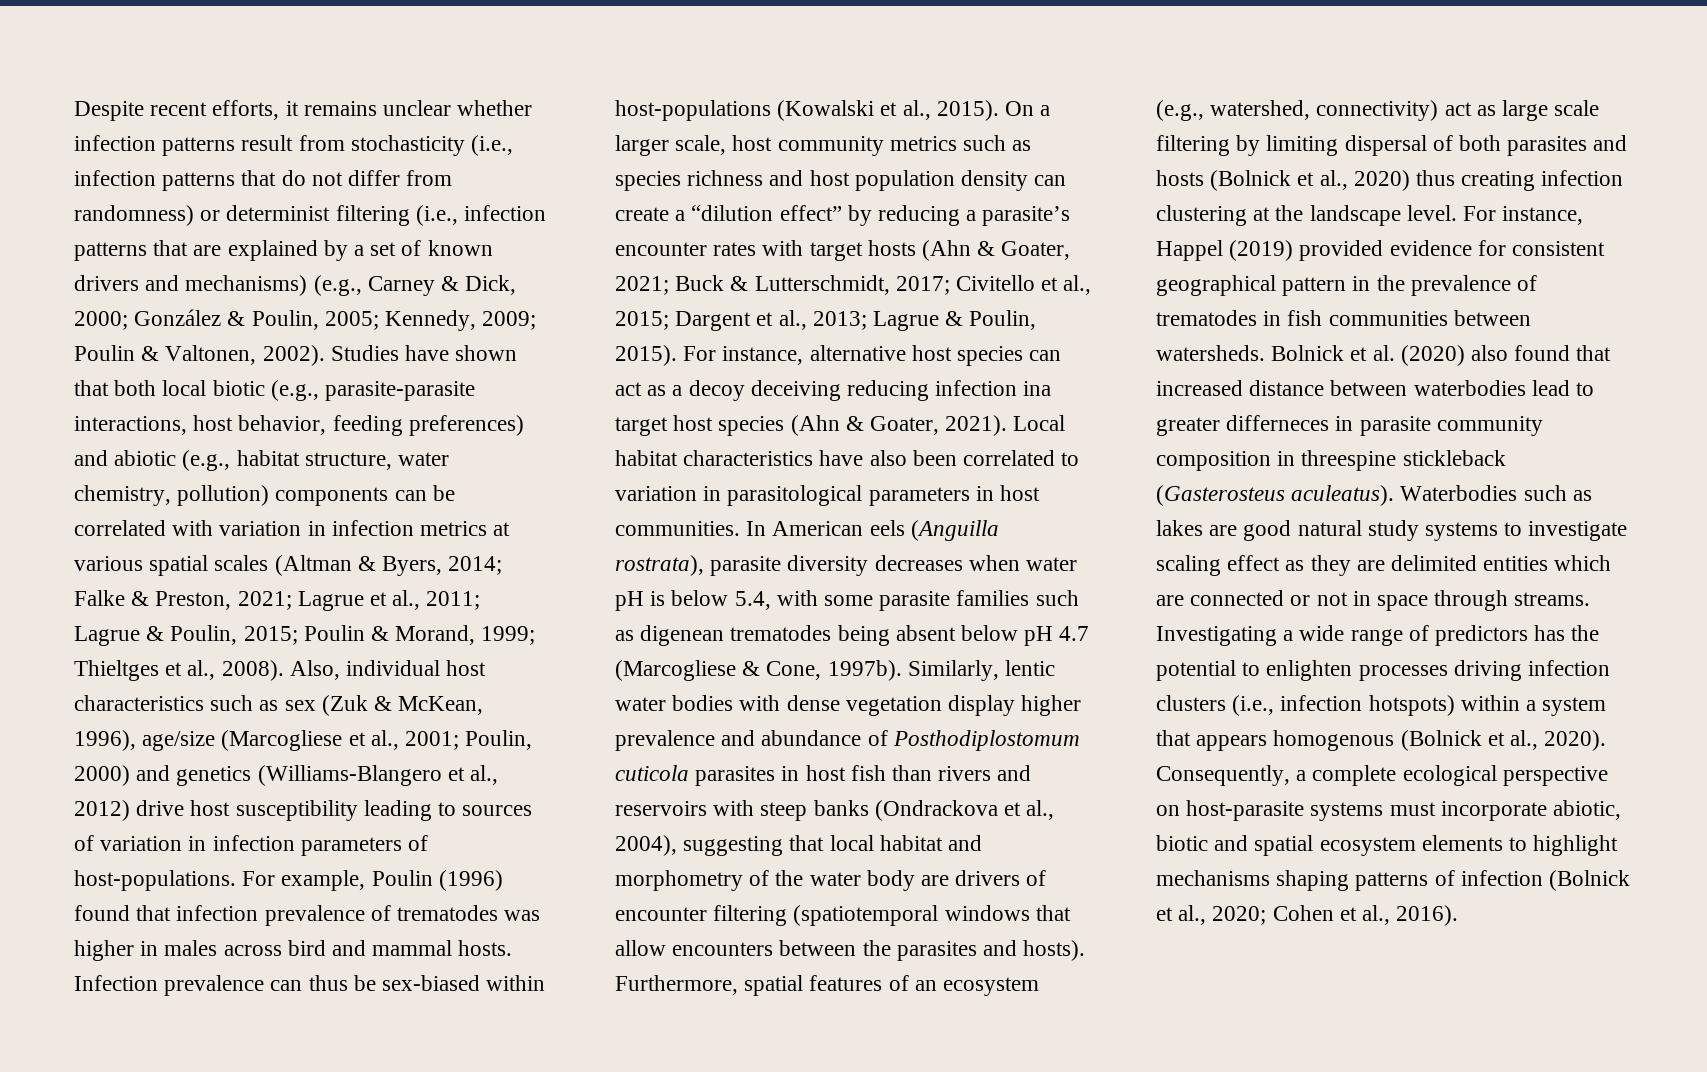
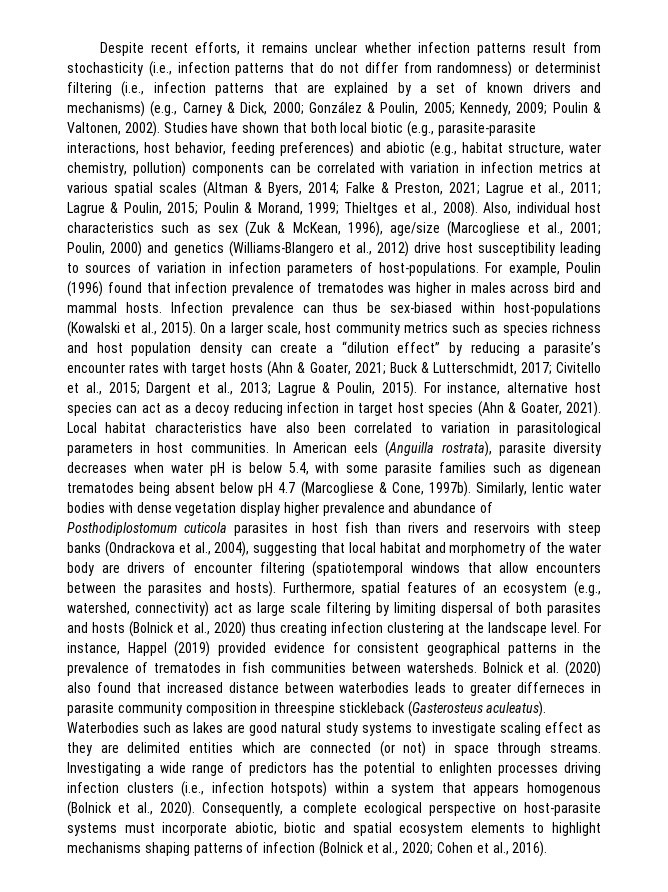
- For instance, alternative host species can act as a decoy deceiving reducing infection ina target host species (Ahn & Goater, 2021).
+ For instance, alternative host species can act as a decoy reducing infection in target host species (Ahn & Goater, 2021).
- For instance, Happel (2019) provided evidence for consistent geographical pattern in the prevalence of trematodes in fish communities between watersheds.
+ For instance, Happel (2019) provided evidence for consistent geographical patterns in the prevalence of trematodes in fish communities between watersheds.
- Bolnick et al. (2020) also found that increased distance between waterbodies lead to greater differneces in parasite community composition in threespine stickleback (Gasterosteus aculeatus).
+ Bolnick et al. (2020) also found that increased distance between waterbodies leads to greater differneces in parasite community composition in threespine stickleback (Gasterosteus aculeatus).
- Waterbodies such as lakes are good natural study systems to investigate scaling effect as they are delimited entities which are connected or not in space through streams.
+ Waterbodies such as lakes are good natural study systems to investigate scaling effect as they are delimited entities which are connected (or not) in space through streams.

